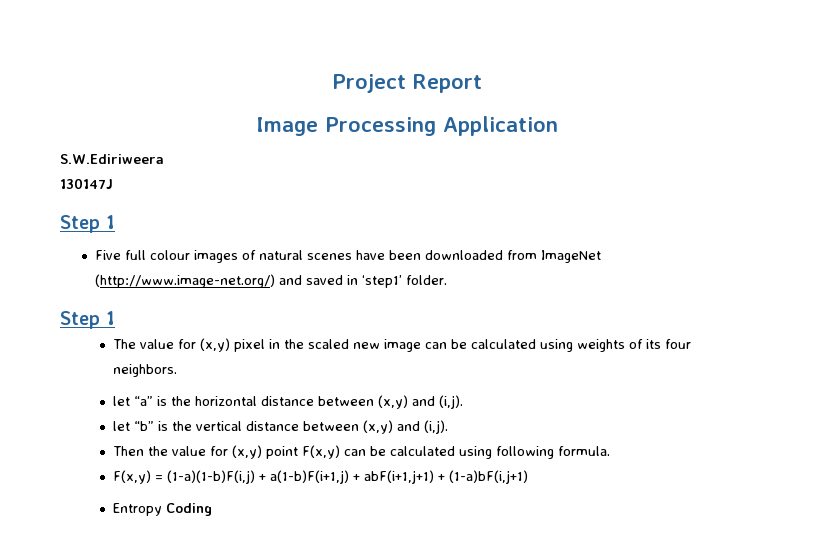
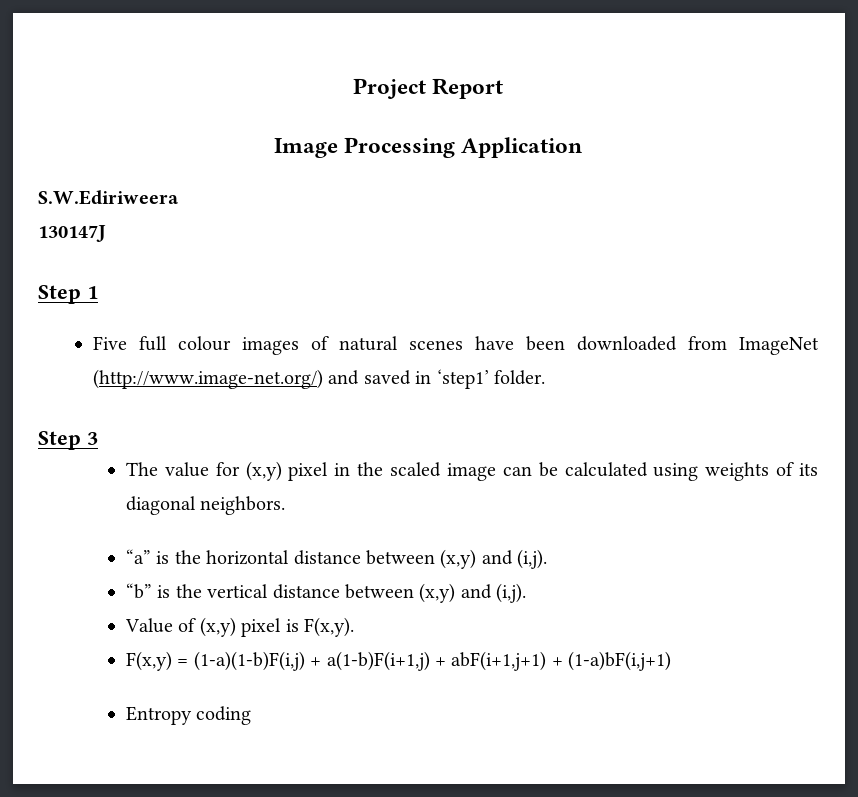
  Five full colour images of natural scenes have been downloaded from ImageNet (http://www.image-net.org/) and saved in ‘step1’ folder.
- Step 1
+ Step 3
- The value for (x,y) pixel in the scaled new image can be calculated using weights of its four neighbors.
+ The value for (x,y) pixel in the scaled image can be calculated using weights of its diagonal neighbors.
- let “a” is the horizontal distance between (x,y) and (i,j).
+ “a” is the horizontal distance between (x,y) and (i,j).
- let “b” is the vertical distance between (x,y) and (i,j).
+ “b” is the vertical distance between (x,y) and (i,j).
- Then the value for (x,y) point F(x,y) can be calculated using following formula.
+ Value of (x,y) pixel is F(x,y).
- Entropy Coding
+ Entropy coding

